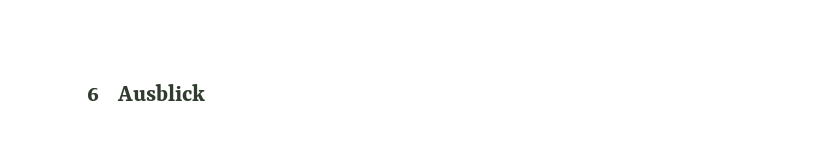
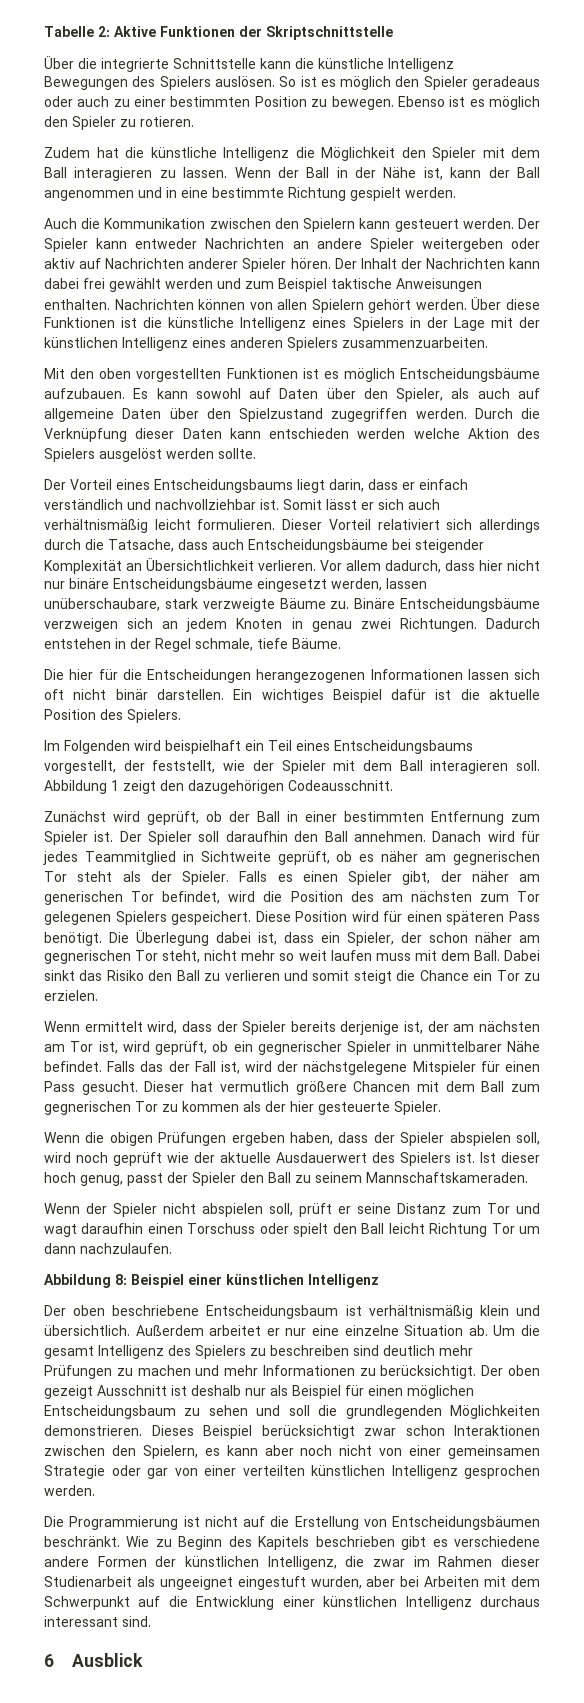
+ Tabelle 2: Aktive Funktionen der Skriptschnittstelle
+ Über die integrierte Schnittstelle kann die künstliche Intelligenz Bewegungen des Spielers auslösen. So ist es möglich den Spieler geradeaus oder auch zu einer bestimmten Position zu bewegen. Ebenso ist es möglich den Spieler zu rotieren.
+ Zudem hat die künstliche Intelligenz die Möglichkeit den Spieler mit dem Ball interagieren zu lassen. Wenn der Ball in der Nähe ist, kann der Ball angenommen und in eine bestimmte Richtung gespielt werden.
+ Auch die Kommunikation zwischen den Spielern kann gesteuert werden. Der Spieler kann entweder Nachrichten an andere Spieler weitergeben oder aktiv auf Nachrichten anderer Spieler hören. Der Inhalt der Nachrichten kann dabei frei gewählt werden und zum Beispiel taktische Anweisungen enthalten. Nachrichten können von allen Spielern gehört werden. Über diese Funktionen ist die künstliche Intelligenz eines Spielers in der Lage mit der künstlichen Intelligenz eines anderen Spielers zusammenzuarbeiten.
+ Mit den oben vorgestellten Funktionen ist es möglich Entscheidungsbäume aufzubauen. Es kann sowohl auf Daten über den Spieler, als auch auf allgemeine Daten über den Spielzustand zugegriffen werden. Durch die Verknüpfung dieser Daten kann entschieden werden welche Aktion des Spielers ausgelöst werden sollte.
+ Der Vorteil eines Entscheidungsbaums liegt darin, dass er einfach verständlich und nachvollziehbar ist. Somit lässt er sich auch verhältnismäßig leicht formulieren. Dieser Vorteil relativiert sich allerdings durch die Tatsache, dass auch Entscheidungsbäume bei steigender Komplexität an Übersichtlichkeit verlieren. Vor allem dadurch, dass hier nicht nur binäre Entscheidungsbäume eingesetzt werden, lassen unüberschaubare, stark verzweigte Bäume zu. Binäre Entscheidungsbäume verzweigen sich an jedem Knoten in genau zwei Richtungen. Dadurch entstehen in der Regel schmale, tiefe Bäume.
+ Die hier für die Entscheidungen herangezogenen Informationen lassen sich oft nicht binär darstellen. Ein wichtiges Beispiel dafür ist die aktuelle Position des Spielers.
+ Im Folgenden wird beispielhaft ein Teil eines Entscheidungsbaums vorgestellt, der feststellt, wie der Spieler mit dem Ball interagieren soll. Abbildung 1 zeigt den dazugehörigen Codeausschnitt.
+ Zunächst wird geprüft, ob der Ball in einer bestimmten Entfernung zum Spieler ist. Der Spieler soll daraufhin den Ball annehmen. Danach wird für jedes Teammitglied in Sichtweite geprüft, ob es näher am gegnerischen Tor steht als der Spieler. Falls es einen Spieler gibt, der näher am generischen Tor befindet, wird die Position des am nächsten zum Tor gelegenen Spielers gespeichert. Diese Position wird für einen späteren Pass benötigt. Die Überlegung dabei ist, dass ein Spieler, der schon näher am gegnerischen Tor steht, nicht mehr so weit laufen muss mit dem Ball. Dabei sinkt das Risiko den Ball zu verlieren und somit steigt die Chance ein Tor zu erzielen.
+ Wenn ermittelt wird, dass der Spieler bereits derjenige ist, der am nächsten am Tor ist, wird geprüft, ob ein gegnerischer Spieler in unmittelbarer Nähe befindet. Falls das der Fall ist, wird der nächstgelegene Mitspieler für einen Pass gesucht. Dieser hat vermutlich größere Chancen mit dem Ball zum gegnerischen Tor zu kommen als der hier gesteuerte Spieler.
+ Wenn die obigen Prüfungen ergeben haben, dass der Spieler abspielen soll, wird noch geprüft wie der aktuelle Ausdauerwert des Spielers ist. Ist dieser hoch genug, passt der Spieler den Ball zu seinem Mannschaftskameraden.
+ Wenn der Spieler nicht abspielen soll, prüft er seine Distanz zum Tor und wagt daraufhin einen Torschuss oder spielt den Ball leicht Richtung Tor um dann nachzulaufen.
+ Abbildung 8: Beispiel einer künstlichen Intelligenz
+ Der oben beschriebene Entscheidungsbaum ist verhältnismäßig klein und übersichtlich. Außerdem arbeitet er nur eine einzelne Situation ab. Um die gesamt Intelligenz des Spielers zu beschreiben sind deutlich mehr Prüfungen zu machen und mehr Informationen zu berücksichtigt. Der oben gezeigt Ausschnitt ist deshalb nur als Beispiel für einen möglichen Entscheidungsbaum zu sehen und soll die grundlegenden Möglichkeiten demonstrieren. Dieses Beispiel berücksichtigt zwar schon Interaktionen zwischen den Spielern, es kann aber noch nicht von einer gemeinsamen Strategie oder gar von einer verteilten künstlichen Intelligenz gesprochen werden.
+ Die Programmierung ist nicht auf die Erstellung von Entscheidungsbäumen beschränkt. Wie zu Beginn des Kapitels beschrieben gibt es verschiedene andere Formen der künstlichen Intelligenz, die zwar im Rahmen dieser Studienarbeit als ungeeignet eingestuft wurden, aber bei Arbeiten mit dem Schwerpunkt auf die Entwicklung einer künstlichen Intelligenz durchaus interessant sind.

